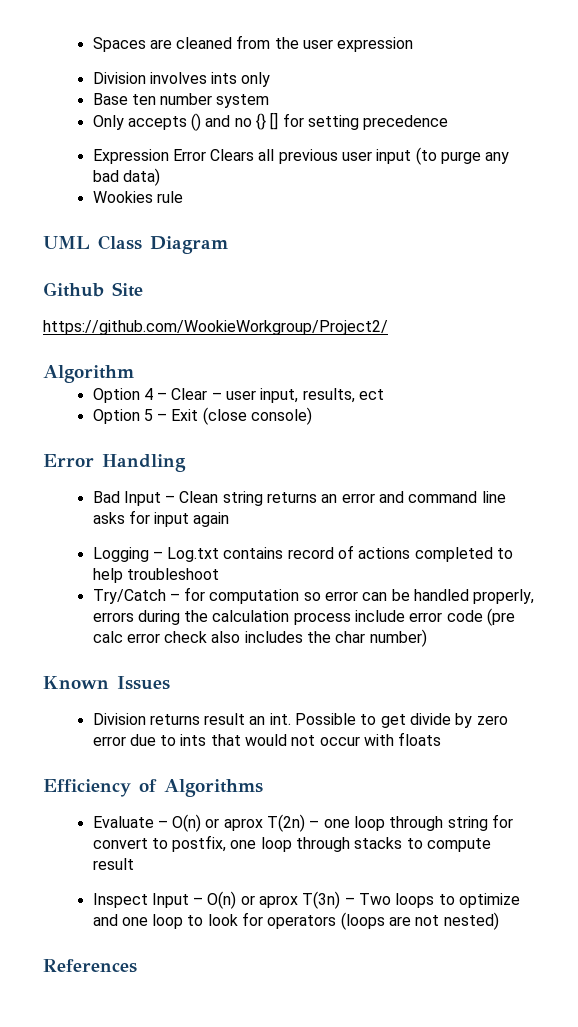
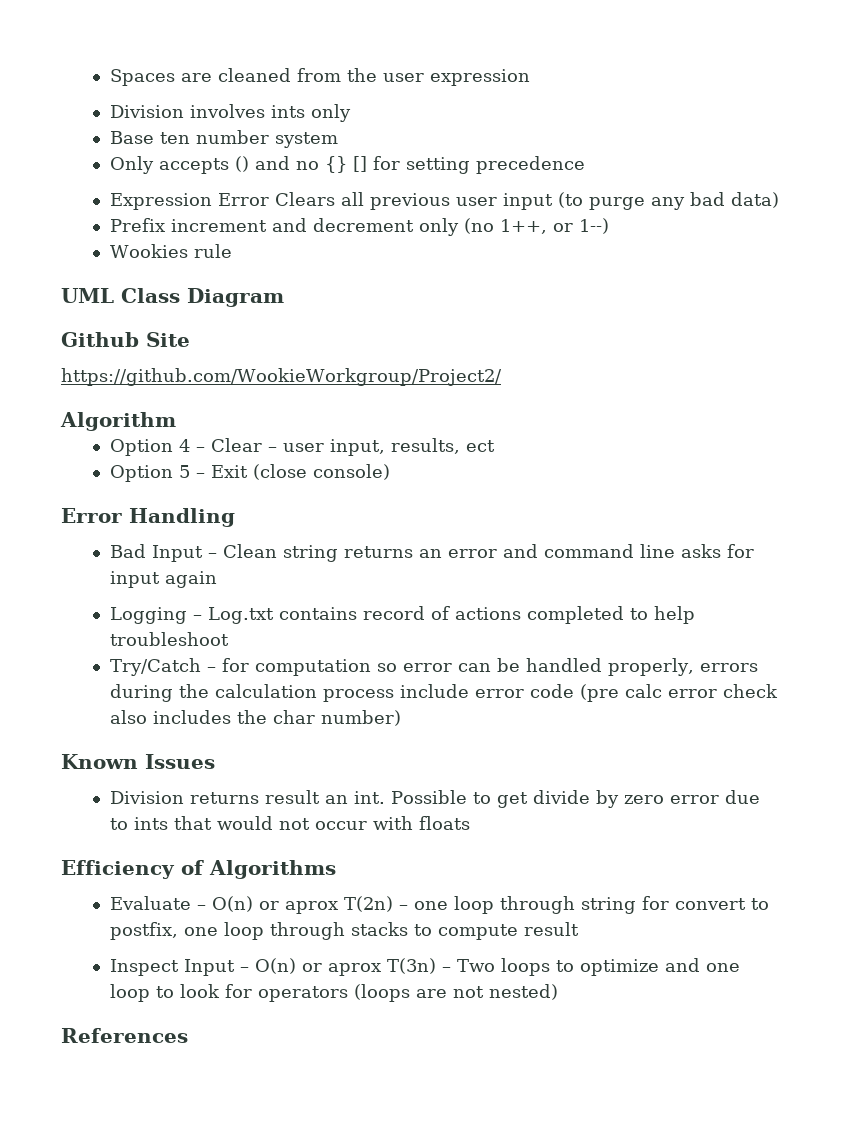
+ Prefix increment and decrement only (no 1++, or 1--)

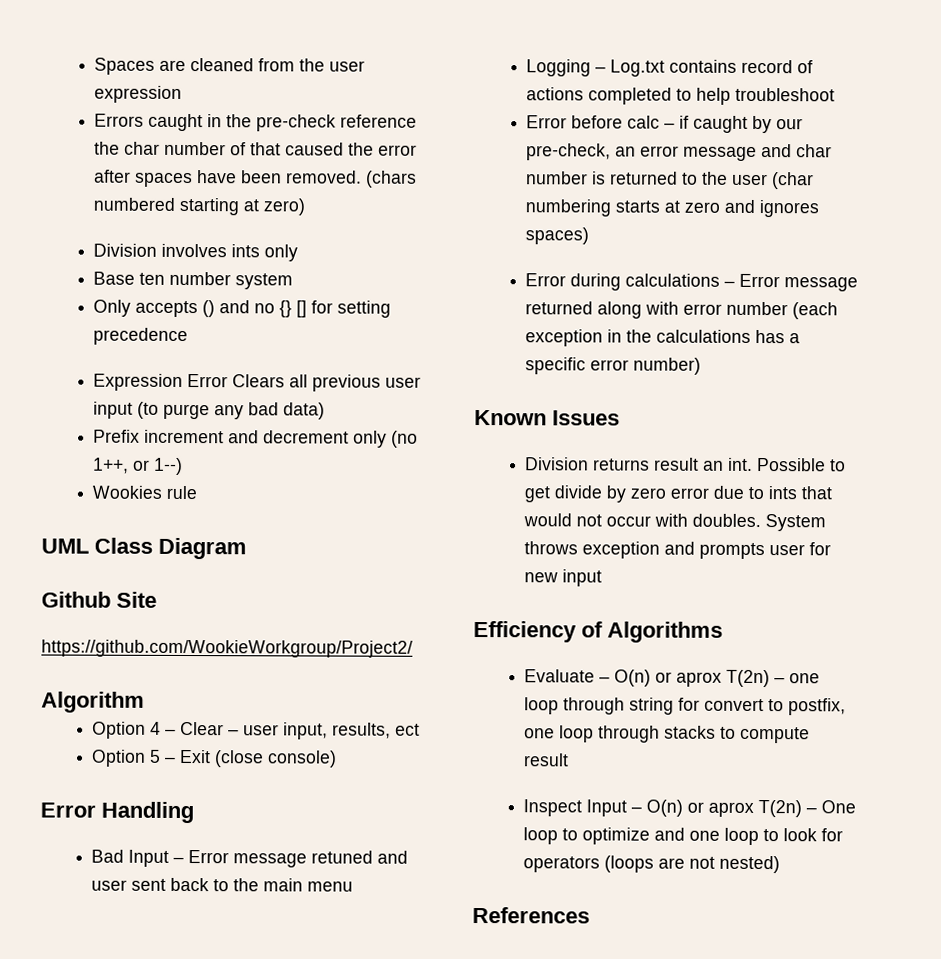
+ Errors caught in the pre-check reference the char number of that caused the error after spaces have been removed. (chars numbered starting at zero)
- Bad Input – Clean string returns an error and command line asks for input again
+ Bad Input – Error message retuned and user sent back to the main menu
- Try/Catch – for computation so error can be handled properly, errors during the calculation process include error code (pre calc error check also includes the char number)
+ Error before calc – if caught by our pre-check, an error message and char number is returned to the user (char numbering starts at zero and ignores spaces)
+ Error during calculations – Error message returned along with error number (each exception in the calculations has a specific error number)
- Possible to get divide by zero error due to ints that would not occur with floats
+ Possible to get divide by zero error due to ints that would not occur with doubles. System throws exception and prompts user for new input
- Inspect Input – O(n) or aprox T(3n) – Two loops to optimize and one loop to look for operators (loops are not nested)
+ Inspect Input – O(n) or aprox T(2n) – One loop to optimize and one loop to look for operators (loops are not nested)

